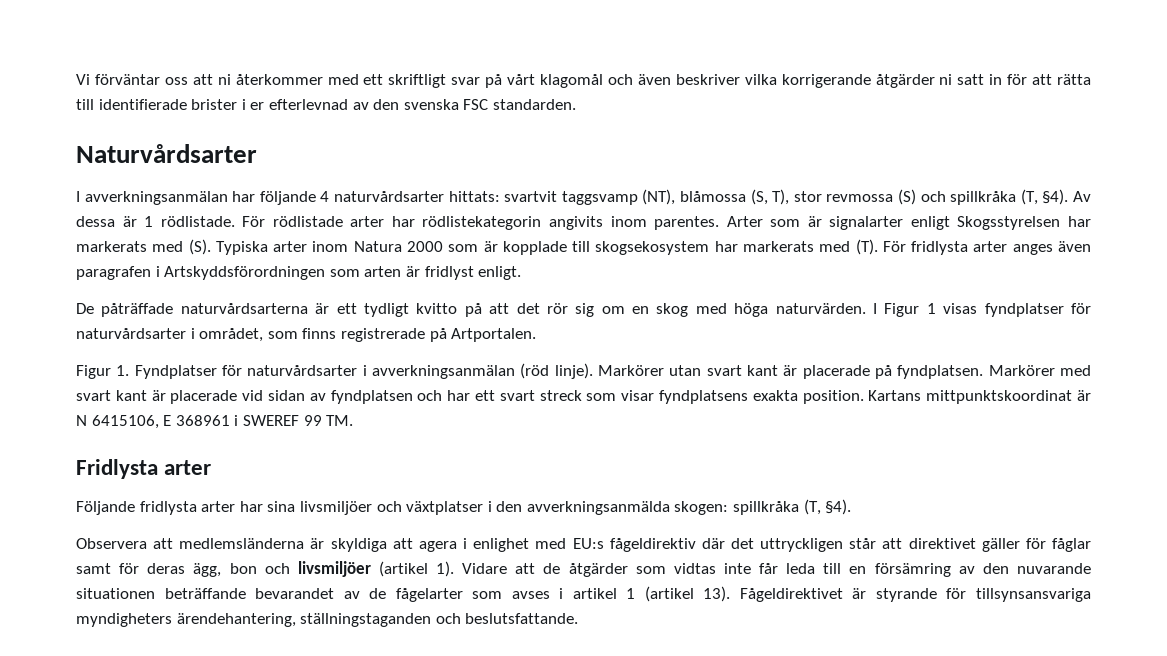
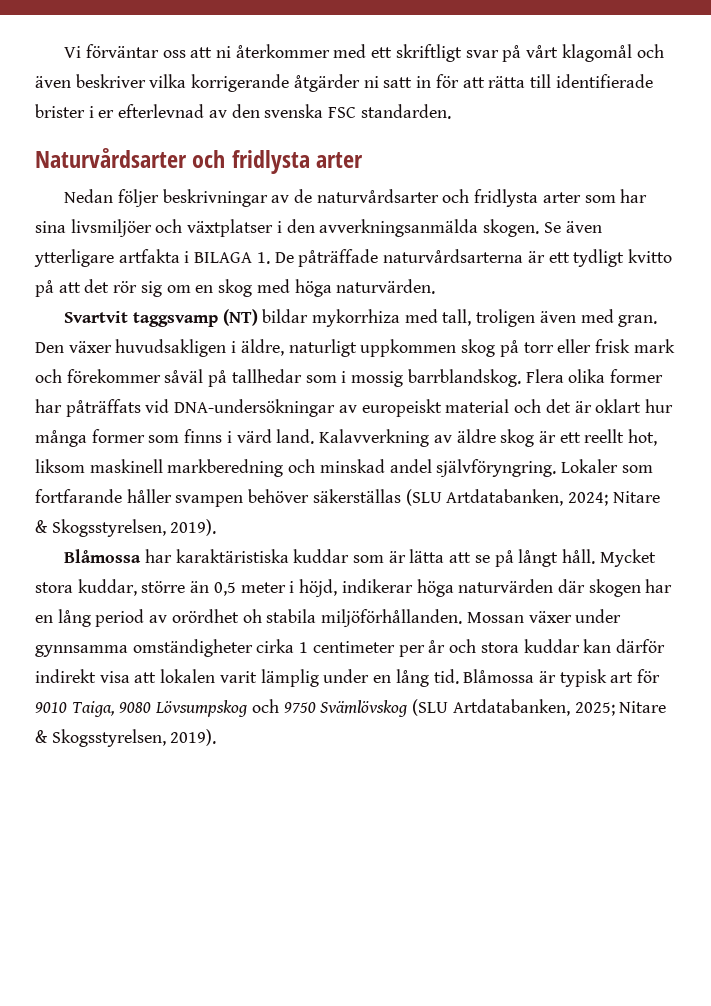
- Naturvårdsarter
- I avverkningsanmälan har följande 4 naturvårdsarter hittats: svartvit taggsvamp (NT), blåmossa (S, T), stor revmossa (S) och spillkråka (T, §4). Av dessa är 1 rödlistade. För rödlistade arter har rödlistekategorin angivits inom parentes. Arter som är signalarter enligt Skogsstyrelsen har markerats med (S). Typiska arter inom Natura 2000 som är kopplade till skogsekosystem har markerats med (T). För fridlysta arter anges även paragrafen i Artskyddsförordningen som arten är fridlyst enligt.
- De påträffade naturvårdsarterna är ett tydligt kvitto på att det rör sig om en skog med höga naturvärden. I Figur 1 visas fyndplatser för naturvårdsarter i området, som finns registrerade på Artportalen.
- Figur 1. Fyndplatser för naturvårdsarter i avverkningsanmälan (röd linje). Markörer utan svart kant är placerade på fyndplatsen. Markörer med svart kant är placerade vid sidan av fyndplatsen och har ett svart streck som visar fyndplatsens exakta position. Kartans mittpunktskoordinat är N 6415106, E 368961 i SWEREF 99 TM.
- Fridlysta arter
- Följande fridlysta arter har sina livsmiljöer och växtplatser i den avverkningsanmälda skogen: spillkråka (T, §4).
- Observera att medlemsländerna är skyldiga att agera i enlighet med EU:s fågeldirektiv där det uttryckligen står att direktivet gäller för fåglar samt för deras ägg, bon och livsmiljöer (artikel 1). Vidare att de åtgärder som vidtas inte får leda till en försämring av den nuvarande situationen beträffande bevarandet av de fågelarter som avses i artikel 1 (artikel 13). Fågeldirektivet är styrande för tillsynsansvariga myndigheters ärendehantering, ställningstaganden och beslutsfattande.
+ Naturvårdsarter och fridlysta arter
+ Nedan följer beskrivningar av de naturvårdsarter och fridlysta arter som har sina livsmiljöer och växtplatser i den avverkningsanmälda skogen. Se även ytterligare artfakta i BILAGA 1. De påträffade naturvårdsarterna är ett tydligt kvitto på att det rör sig om en skog med höga naturvärden.
+ Svartvit taggsvamp (NT) bildar mykorrhiza med tall, troligen även med gran. Den växer huvudsakligen i äldre, naturligt uppkommen skog på torr eller frisk mark och förekommer såväl på tallhedar som i mossig barrblandskog. Flera olika former har påträffats vid DNA-undersökningar av europeiskt material och det är oklart hur många former som finns i värd land. Kalavverkning av äldre skog är ett reellt hot, liksom maskinell markberedning och minskad andel självföryngring. Lokaler som fortfarande håller svampen behöver säkerställas (SLU Artdatabanken, 2024; Nitare & Skogsstyrelsen, 2019).
+ Blåmossa har karaktäristiska kuddar som är lätta att se på långt håll. Mycket stora kuddar, större än 0,5 meter i höjd, indikerar höga naturvärden där skogen har en lång period av orördhet oh stabila miljöförhållanden. Mossan växer under gynnsamma omständigheter cirka 1 centimeter per år och stora kuddar kan därför indirekt visa att lokalen varit lämplig under en lång tid. Blåmossa är typisk art för 9010 Taiga, 9080 Lövsumpskog och 9750 Svämlövskog (SLU Artdatabanken, 2025; Nitare & Skogsstyrelsen, 2019).

